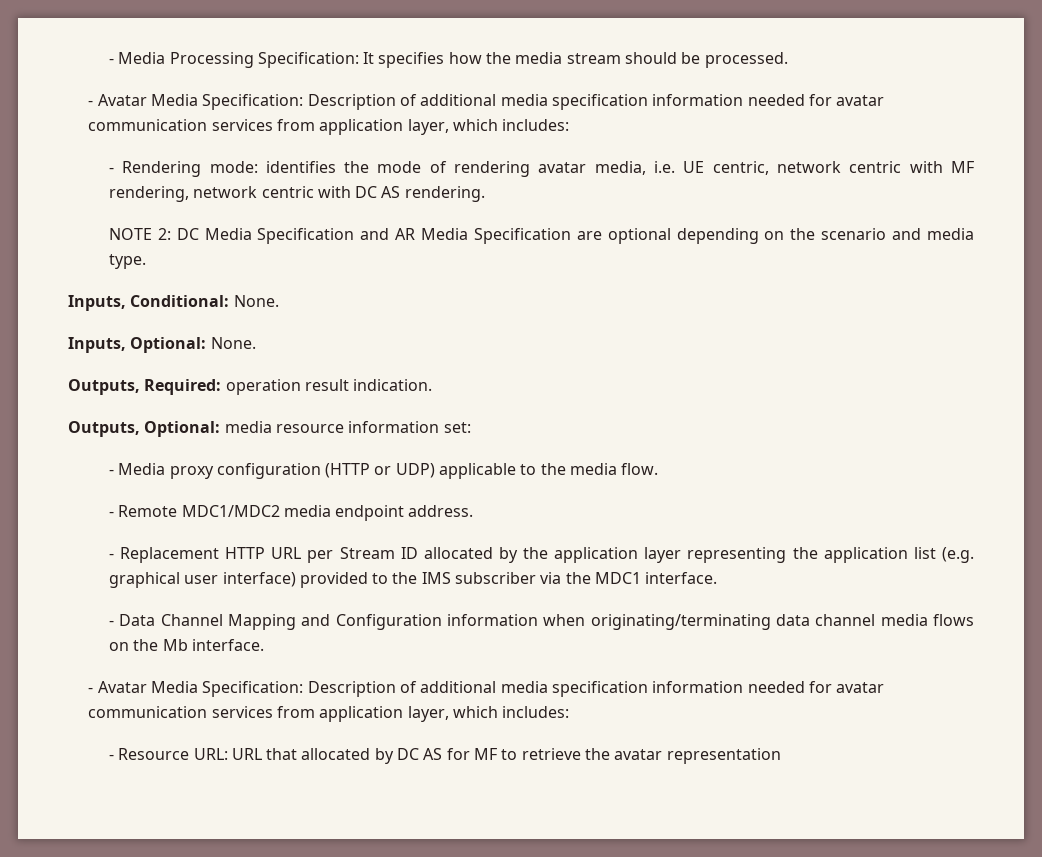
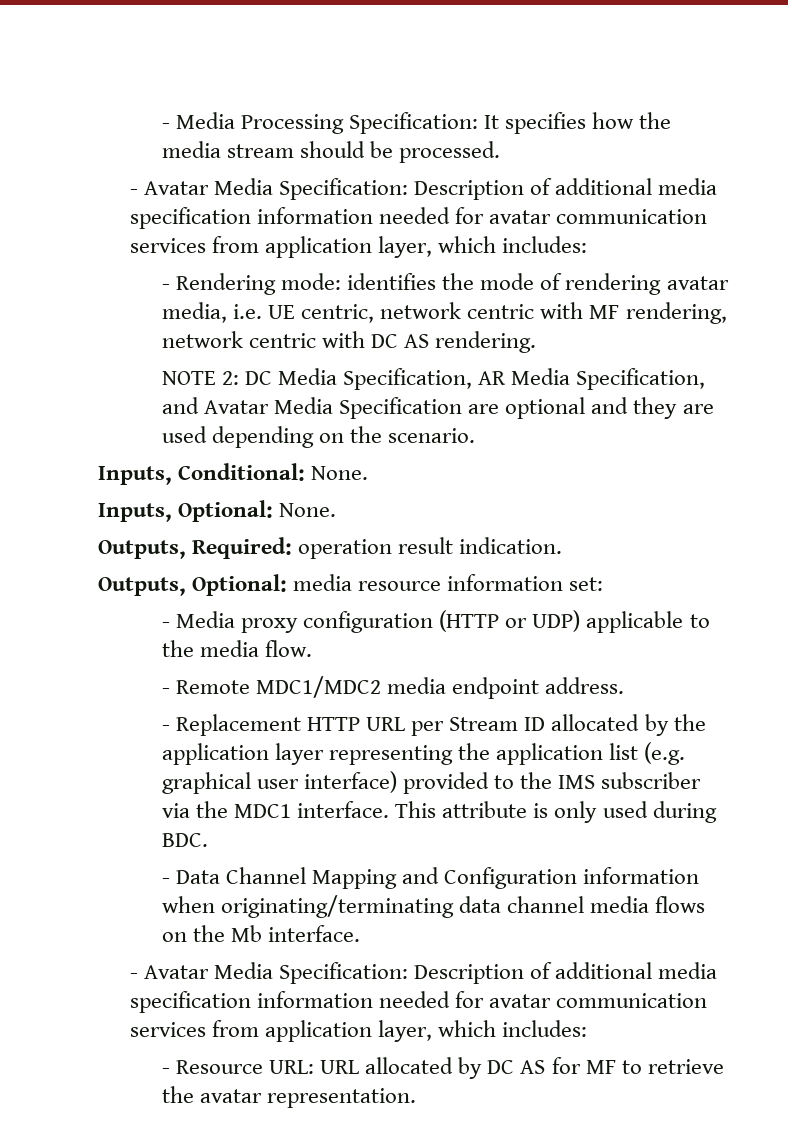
- NOTE 2: DC Media Specification and AR Media Specification are optional depending on the scenario and media type.
+ NOTE 2: DC Media Specification, AR Media Specification, and Avatar Media Specification are optional and they are used depending on the scenario.
+ This attribute is only used during BDC.
- - Resource URL: URL that allocated by DC AS for MF to retrieve the avatar representation
+ - Resource URL: URL allocated by DC AS for MF to retrieve the avatar representation.

